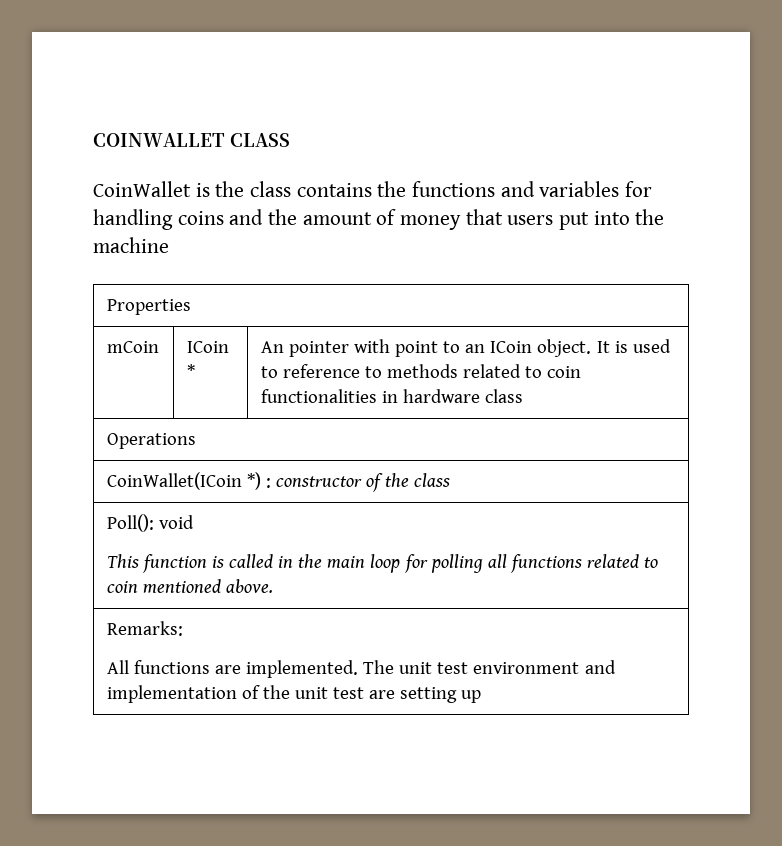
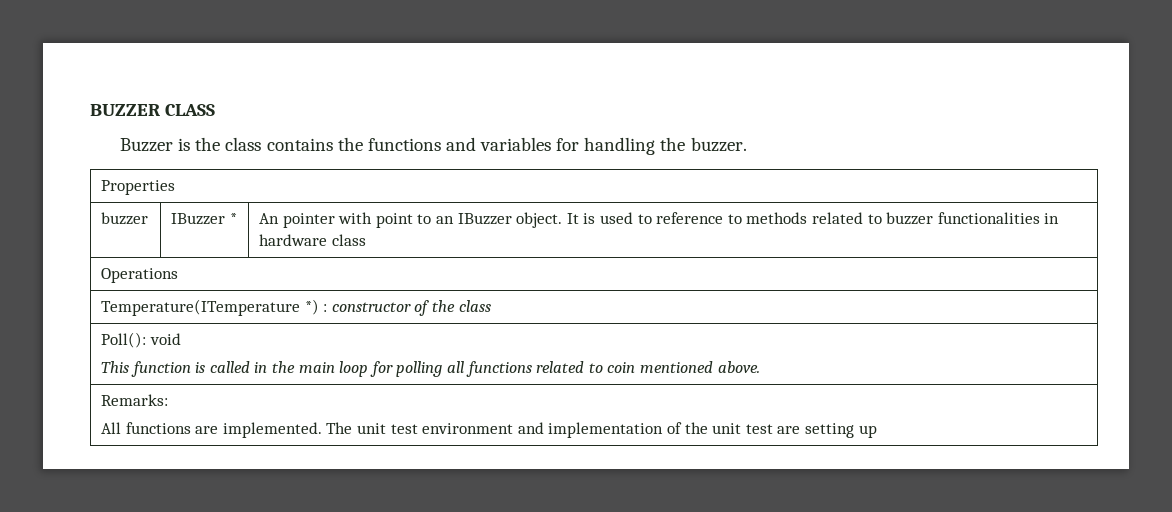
- COINWALLET CLASS
+ BUZZER CLASS
- CoinWallet is the class contains the functions and variables for handling coins and the amount of money that users put into the machine
+ Buzzer is the class contains the functions and variables for handling the buzzer.
- mCoin | ICoin * | An pointer with point to an ICoin object. It is used to reference to methods related to coin functionalities in hardware class
+ buzzer | IBuzzer * | An pointer with point to an IBuzzer object. It is used to reference to methods related to buzzer functionalities in hardware class
- CoinWallet(ICoin *) : constructor of the class
+ Temperature(ITemperature *) : constructor of the class

